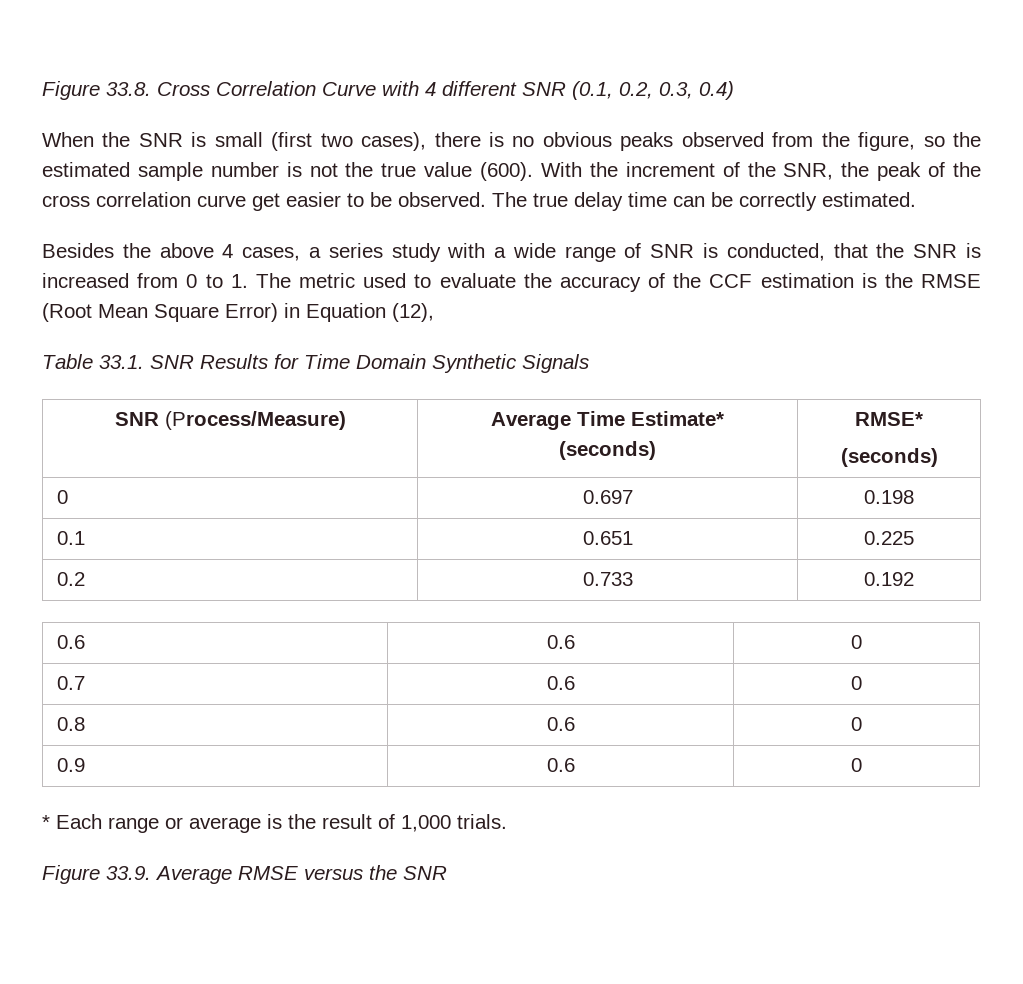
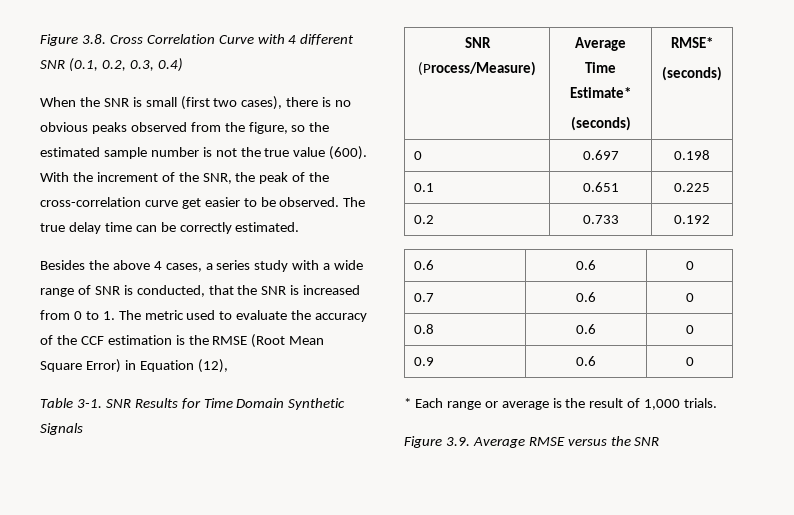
- Figure 33.8. Cross Correlation Curve with 4 different SNR (0.1, 0.2, 0.3, 0.4)
+ Figure 3.8. Cross Correlation Curve with 4 different SNR (0.1, 0.2, 0.3, 0.4)
- With the increment of the SNR, the peak of the cross correlation curve get easier to be observed.
+ With the increment of the SNR, the peak of the cross-correlation curve get easier to be observed.
- Table 33.1. SNR Results for Time Domain Synthetic Signals
+ Table 3-1. SNR Results for Time Domain Synthetic Signals
- Figure 33.9. Average RMSE versus the SNR
+ Figure 3.9. Average RMSE versus the SNR

